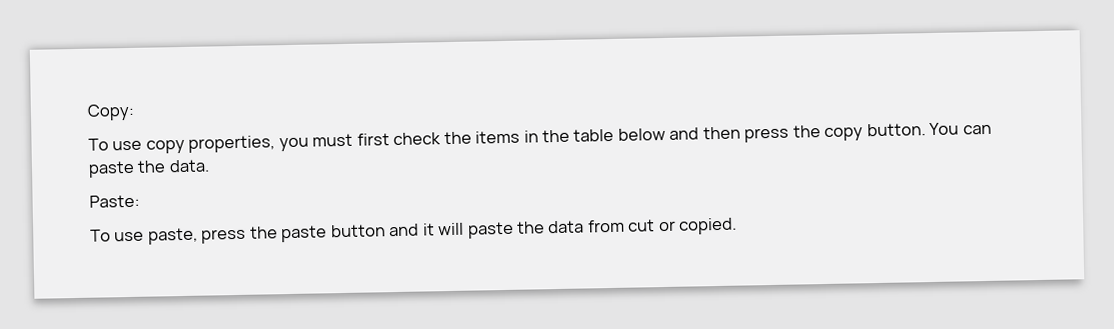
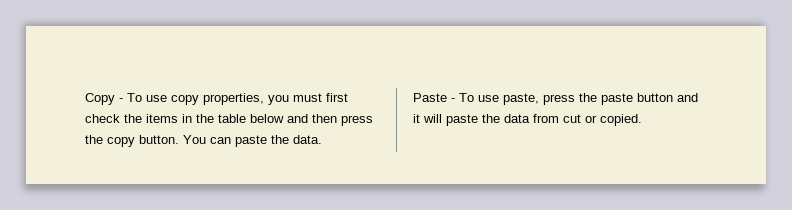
- Copy:
- To use copy properties, you must first check the items in the table below and then press the copy button.
+ Copy - To use copy properties, you must first check the items in the table below and then press the copy button.
- Paste:
- To use paste, press the paste button and it will paste the data from cut or copied.
+ Paste - To use paste, press the paste button and it will paste the data from cut or copied.

